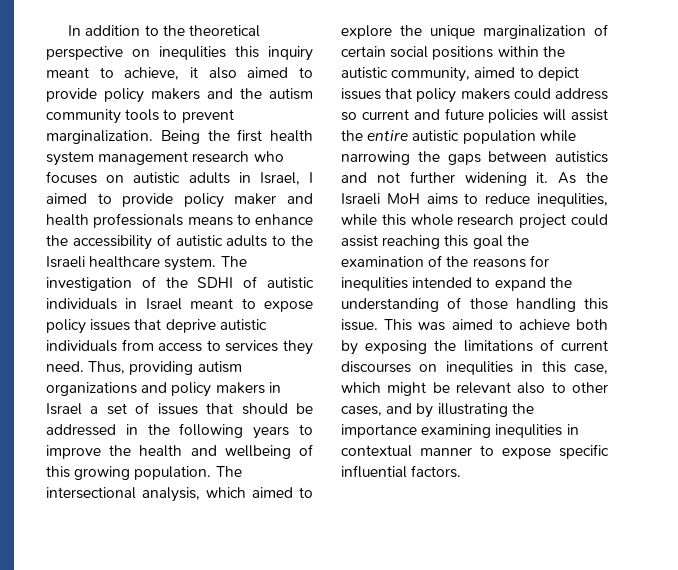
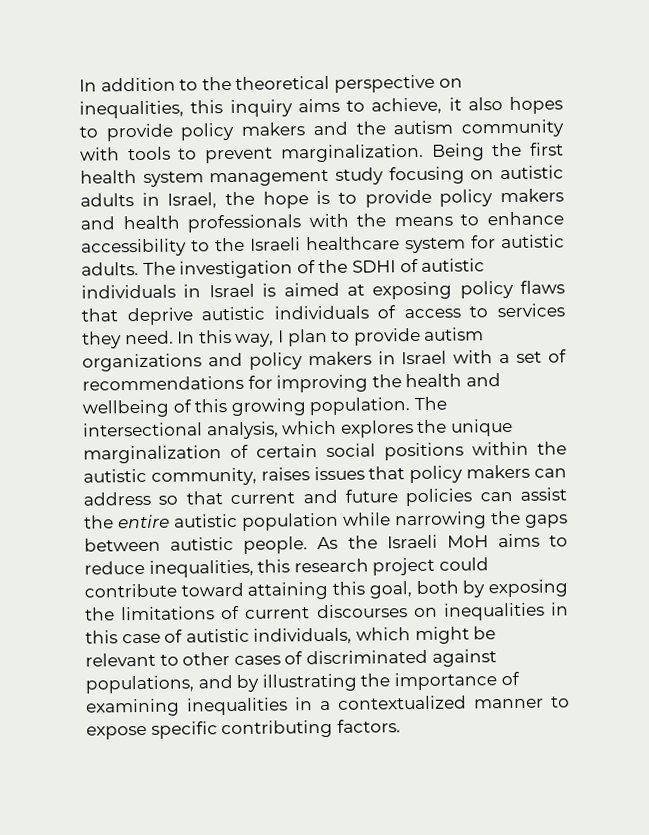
- In addition to the theoretical perspective on inequlities this inquiry meant to achieve, it also aimed to provide policy makers and the autism community tools to prevent marginalization.
+ In addition to the theoretical perspective on inequalities, this inquiry aims to achieve, it also hopes to provide policy makers and the autism community with tools to prevent marginalization.
- Being the first health system management research who focuses on autistic adults in Israel, I aimed to provide policy maker and health professionals means to enhance the accessibility of autistic adults to the Israeli healthcare system.
+ Being the first health system management study focusing on autistic adults in Israel, the hope is to provide policy makers and health professionals with the means to enhance accessibility to the Israeli healthcare system for autistic adults.
- The investigation of the SDHI of autistic individuals in Israel meant to expose policy issues that deprive autistic individuals from access to services they need.
+ The investigation of the SDHI of autistic individuals in Israel is aimed at exposing policy flaws that deprive autistic individuals of access to services they need.
- Thus, providing autism organizations and policy makers in Israel a set of issues that should be addressed in the following years to improve the health and wellbeing of this growing population.
+ In this way, I plan to provide autism organizations and policy makers in Israel with a set of recommendations for improving the health and wellbeing of this growing population.
- The intersectional analysis, which aimed to explore the unique marginalization of certain social positions within the autistic community, aimed to depict issues that policy makers could address so current and future policies will assist the entire autistic population while narrowing the gaps between autistics and not further widening it.
+ The intersectional analysis, which explores the unique marginalization of certain social positions within the autistic community, raises issues that policy makers can address so that current and future policies can assist the entire autistic population while narrowing the gaps between autistic people.
- As the Israeli MoH aims to reduce inequlities, while this whole research project could assist reaching this goal the examination of the reasons for inequlities intended to expand the understanding of those handling this issue. This was aimed to achieve both by exposing the limitations of current discourses on inequlities in this case, which might be relevant also to other cases, and by illustrating the importance examining inequlities in contextual manner to expose specific influential factors.
+ As the Israeli MoH aims to reduce inequalities, this research project could contribute toward attaining this goal, both by exposing the limitations of current discourses on inequalities in this case of autistic individuals, which might be relevant to other cases of discriminated against populations, and by illustrating the importance of examining inequalities in a contextualized manner to expose specific contributing factors.

